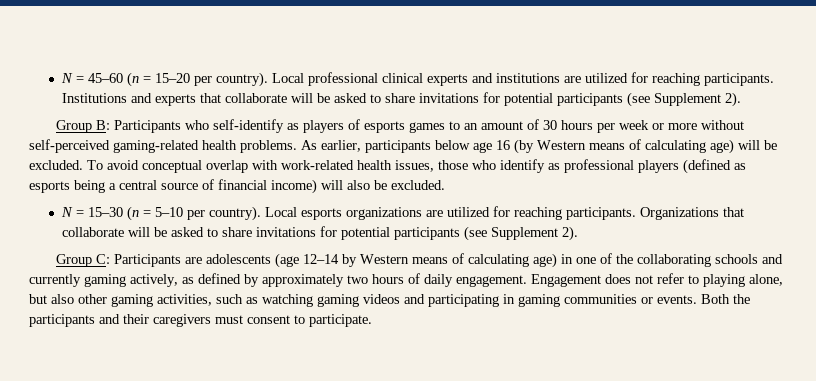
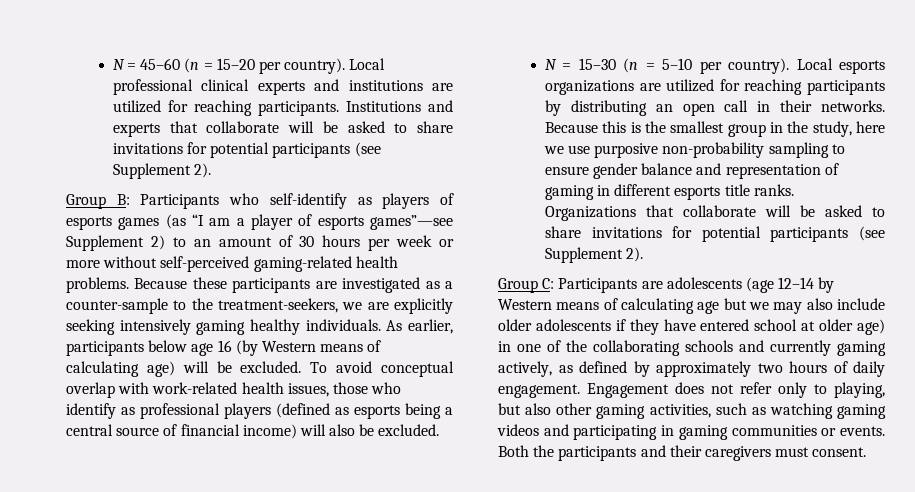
- Group B: Participants who self-identify as players of esports games to an amount of 30 hours per week or more without self-perceived gaming-related health problems.
+ Group B: Participants who self-identify as players of esports games (as “I am a player of esports games”—see Supplement 2) to an amount of 30 hours per week or more without self-perceived gaming-related health problems.
+ Because these participants are investigated as a counter-sample to the treatment-seekers, we are explicitly seeking intensively gaming healthy individuals.
- Local esports organizations are utilized for reaching participants.
+ Local esports organizations are utilized for reaching participants by distributing an open call in their networks. Because this is the smallest group in the study, here we use purposive non-probability sampling to ensure gender balance and representation of gaming in different esports title ranks.
- Group C: Participants are adolescents (age 12–14 by Western means of calculating age) in one of the collaborating schools and currently gaming actively, as defined by approximately two hours of daily engagement.
+ Group C: Participants are adolescents (age 12–14 by Western means of calculating age but we may also include older adolescents if they have entered school at older age) in one of the collaborating schools and currently gaming actively, as defined by approximately two hours of daily engagement.
- Engagement does not refer to playing alone, but also other gaming activities, such as watching gaming videos and participating in gaming communities or events.
+ Engagement does not refer only to playing, but also other gaming activities, such as watching gaming videos and participating in gaming communities or events.
- Both the participants and their caregivers must consent to participate.
+ Both the participants and their caregivers must consent.

